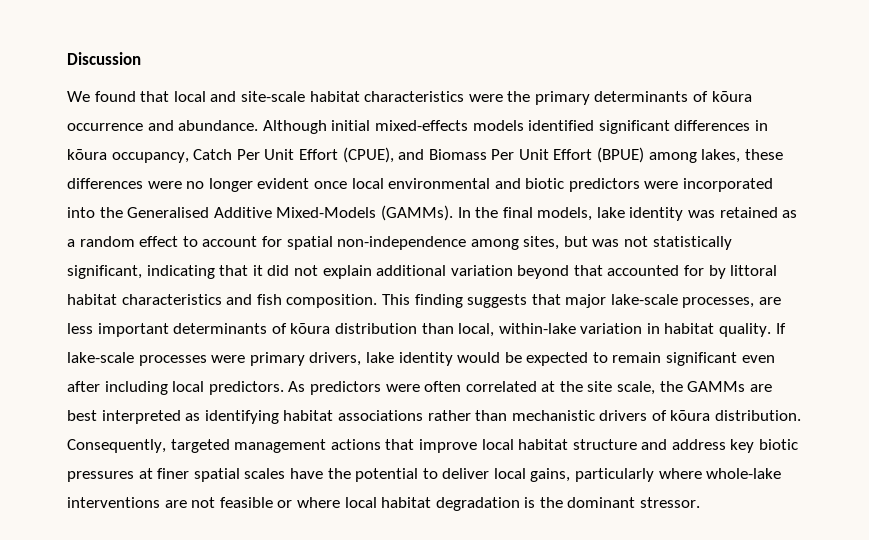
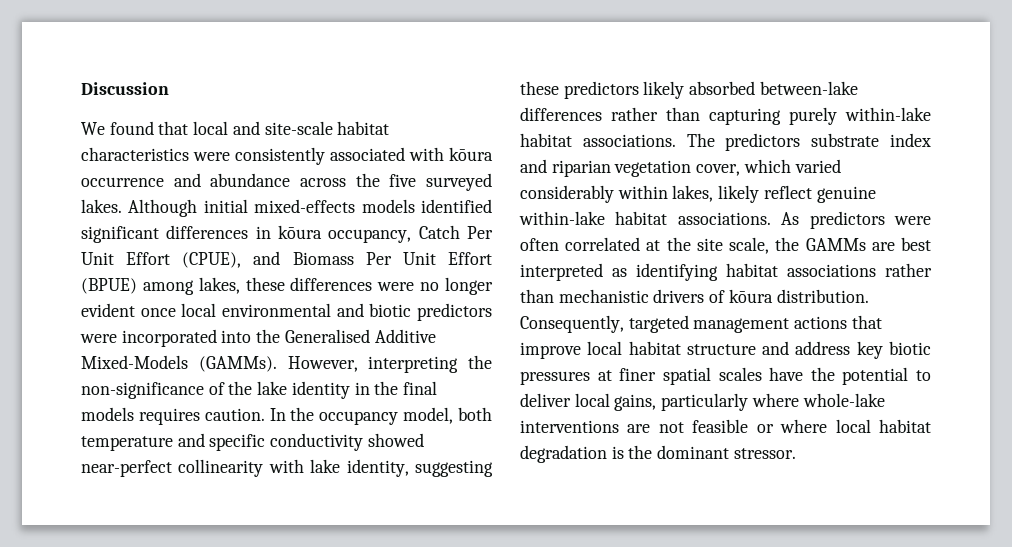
- We found that local and site-scale habitat characteristics were the primary determinants of kōura occurrence and abundance.
+ We found that local and site-scale habitat characteristics were consistently associated with kōura occurrence and abundance across the five surveyed lakes.
- In the final models, lake identity was retained as a random effect to account for spatial non-independence among sites, but was not statistically significant, indicating that it did not explain additional variation beyond that accounted for by littoral habitat characteristics and fish composition. This finding suggests that major lake-scale processes, are less important determinants of kōura distribution than local, within-lake variation in habitat quality. If lake-scale processes were primary drivers, lake identity would be expected to remain significant even after including local predictors.
+ However, interpreting the non-significance of the lake identity in the final models requires caution. In the occupancy model, both temperature and specific conductivity showed near-perfect collinearity with lake identity, suggesting these predictors likely absorbed between-lake differences rather than capturing purely within-lake habitat associations. The predictors substrate index and riparian vegetation cover, which varied considerably within lakes, likely reflect genuine within-lake habitat associations.

